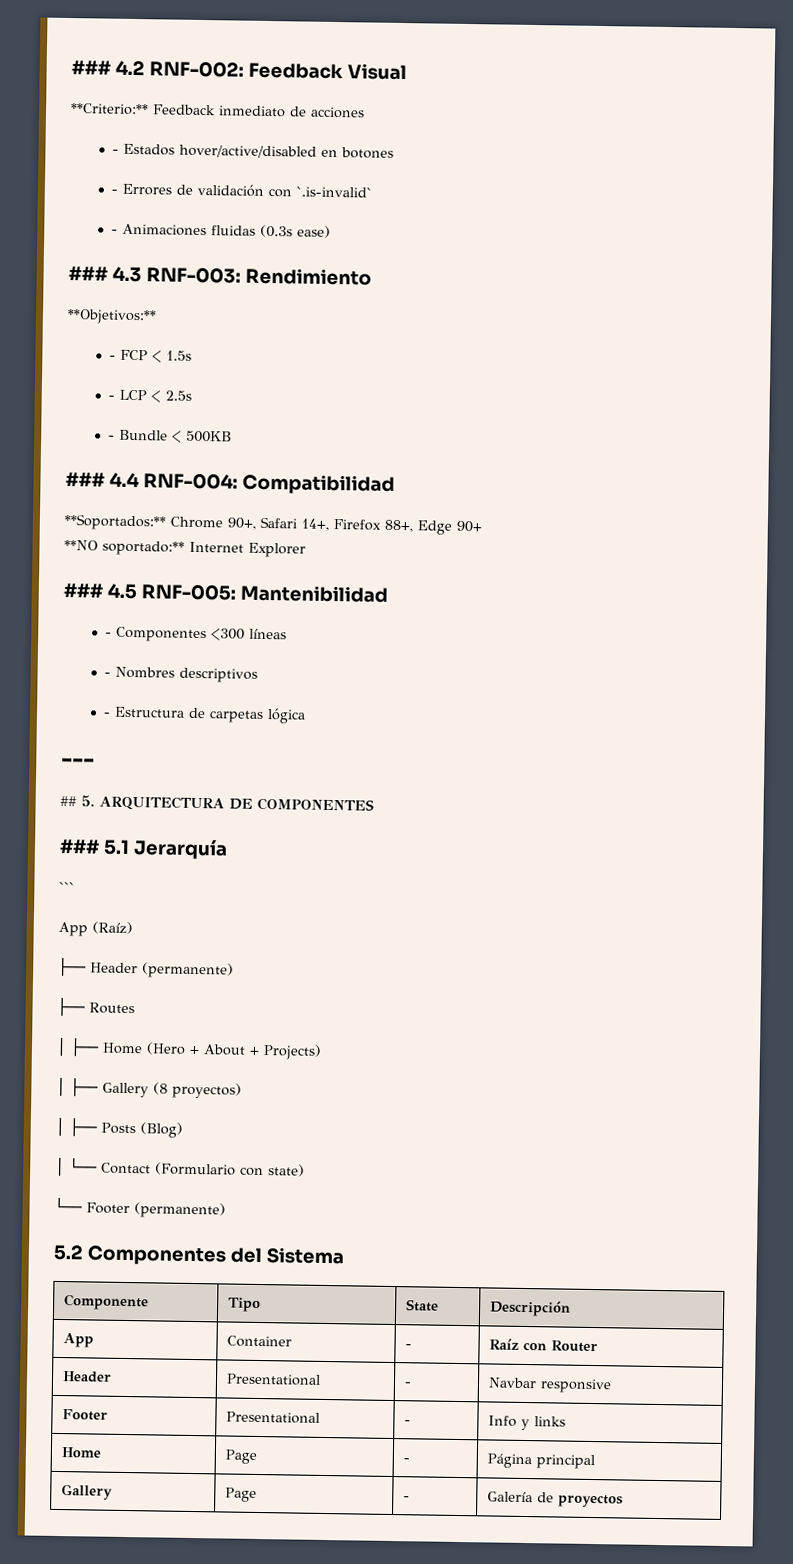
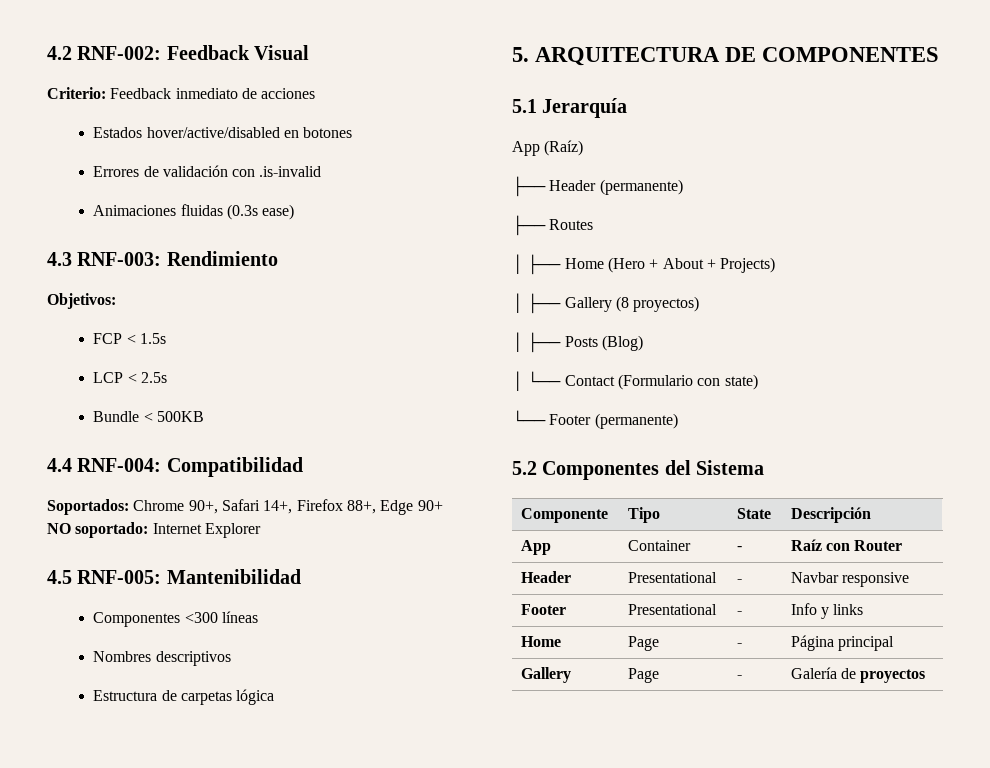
- ### 4.2 RNF-002: Feedback Visual
+ 4.2 RNF-002: Feedback Visual
- **Criterio:** Feedback inmediato de acciones
+ Criterio: Feedback inmediato de acciones
- - Estados hover/active/disabled en botones
+ Estados hover/active/disabled en botones
- - Errores de validación con `.is-invalid`
- - Animaciones fluidas (0.3s ease)
+ Errores de validación con .is-invalid
+ Animaciones fluidas (0.3s ease)
- ### 4.3 RNF-003: Rendimiento
+ 4.3 RNF-003: Rendimiento
- **Objetivos:**
- - FCP < 1.5s
+ Objetivos:
+ FCP < 1.5s
- - LCP < 2.5s
+ LCP < 2.5s
- - Bundle < 500KB
+ Bundle < 500KB
- ### 4.4 RNF-004: Compatibilidad
+ 4.4 RNF-004: Compatibilidad
- **Soportados:** Chrome 90+, Safari 14+, Firefox 88+, Edge 90+
+ Soportados: Chrome 90+, Safari 14+, Firefox 88+, Edge 90+
- **NO soportado:** Internet Explorer
+ NO soportado: Internet Explorer
- ### 4.5 RNF-005: Mantenibilidad
+ 4.5 RNF-005: Mantenibilidad
- - Componentes <300 líneas
+ Componentes <300 líneas
- - Nombres descriptivos
+ Nombres descriptivos
- - Estructura de carpetas lógica
+ Estructura de carpetas lógica
- ---
- ## 5. ARQUITECTURA DE COMPONENTES
+ 5. ARQUITECTURA DE COMPONENTES
- ### 5.1 Jerarquía
+ 5.1 Jerarquía
- ```

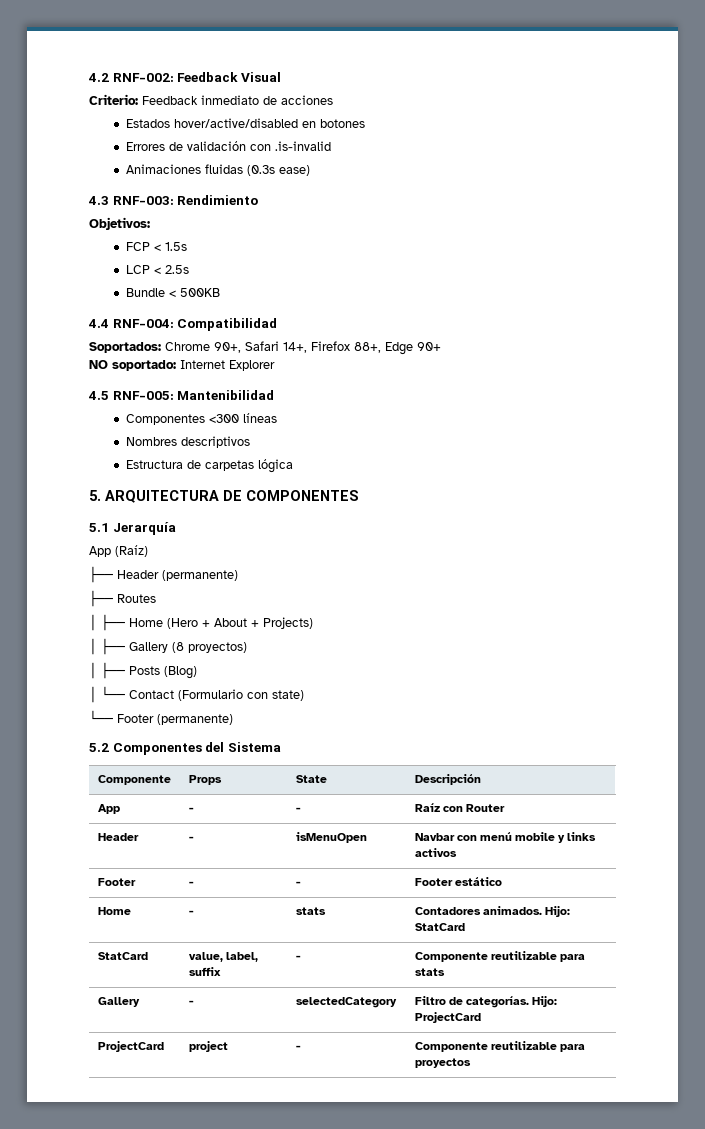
- Componente | Tipo | State | Descripción
+ Componente | Props | State | Descripción
- App | Container | - | Raíz con Router
+ App | - | - | Raíz con Router
- Header | Presentational | - | Navbar responsive
- Footer | Presentational | - | Info y links
- Home | Page | - | Página principal
- Gallery | Page | - | Galería de proyectos
+ Header | - | isMenuOpen | Navbar con menú mobile y links activos
+ Footer | - | - | Footer estático
+ Home | - | stats | Contadores animados. Hijo: StatCard
+ StatCard | value, label, suffix | - | Componente reutilizable para stats
+ Gallery | - | selectedCategory | Filtro de categorías. Hijo: ProjectCard
+ ProjectCard | project | - | Componente reutilizable para proyectos

